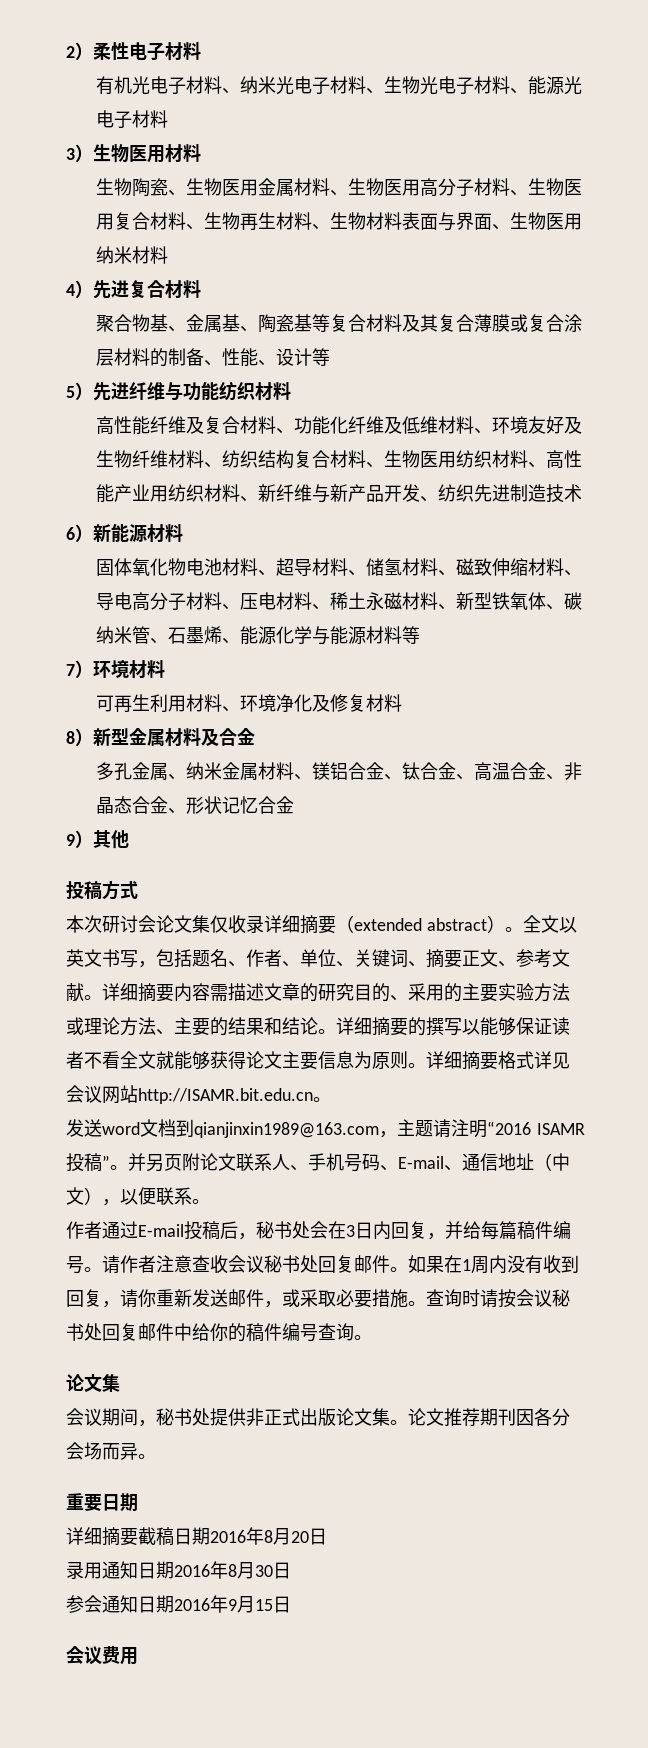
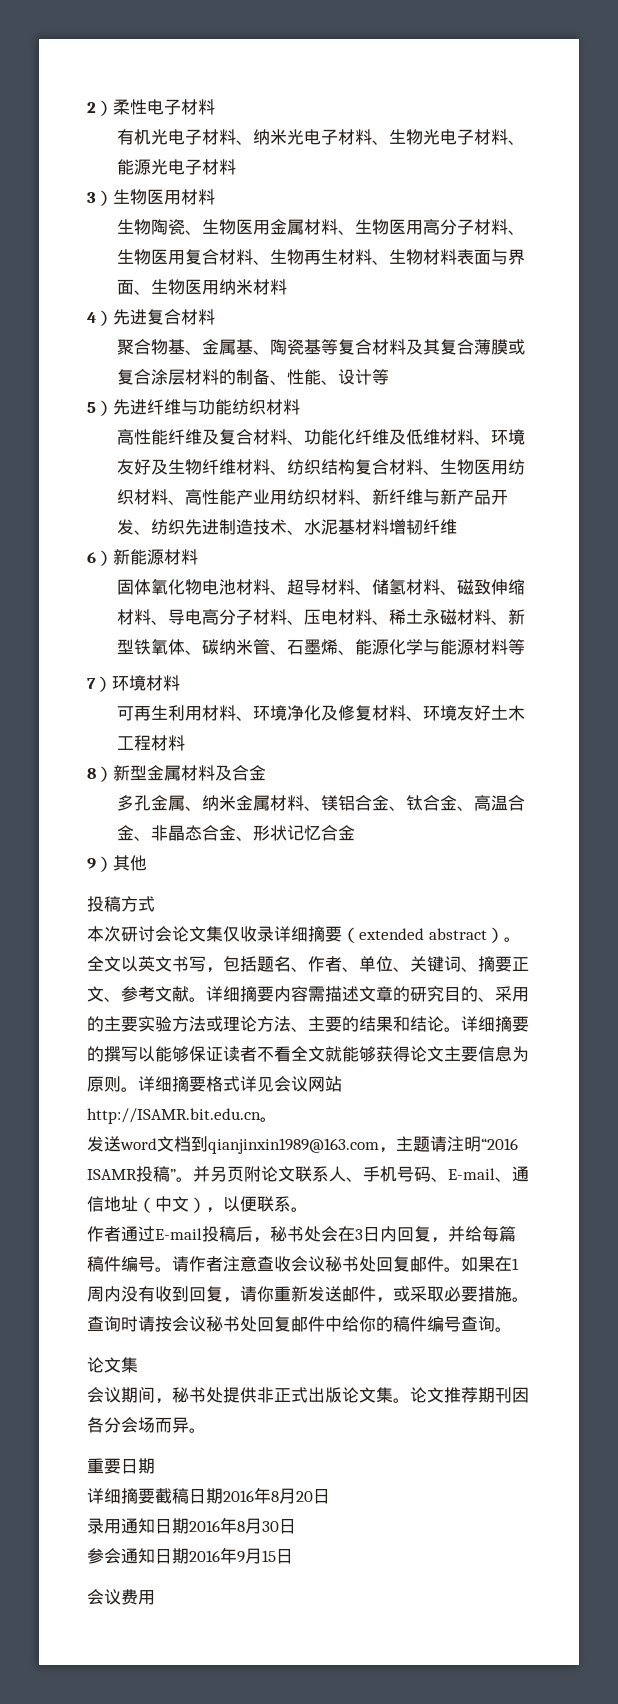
- 高性能纤维及复合材料、功能化纤维及低维材料、环境友好及生物纤维材料、纺织结构复合材料、生物医用纺织材料、高性能产业用纺织材料、新纤维与新产品开发、纺织先进制造技术
+ 高性能纤维及复合材料、功能化纤维及低维材料、环境友好及生物纤维材料、纺织结构复合材料、生物医用纺织材料、高性能产业用纺织材料、新纤维与新产品开发、纺织先进制造技术、水泥基材料增韧纤维
- 可再生利用材料、环境净化及修复材料
+ 可再生利用材料、环境净化及修复材料、环境友好土木工程材料

